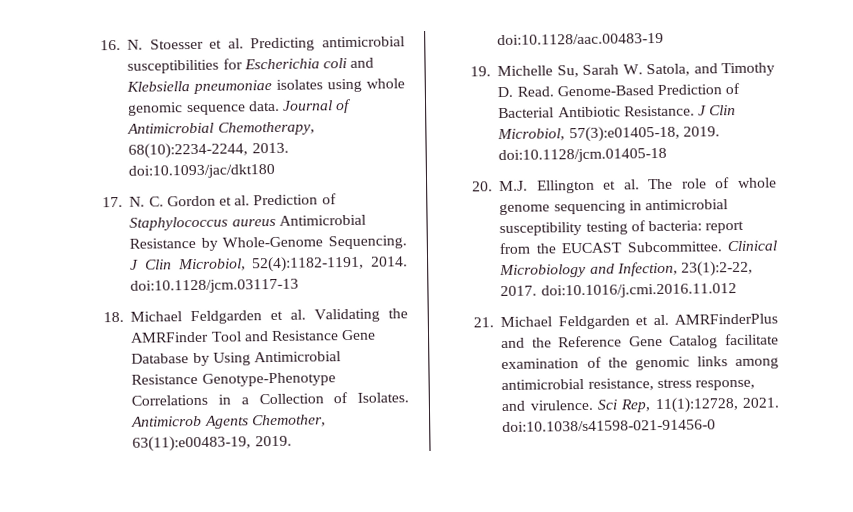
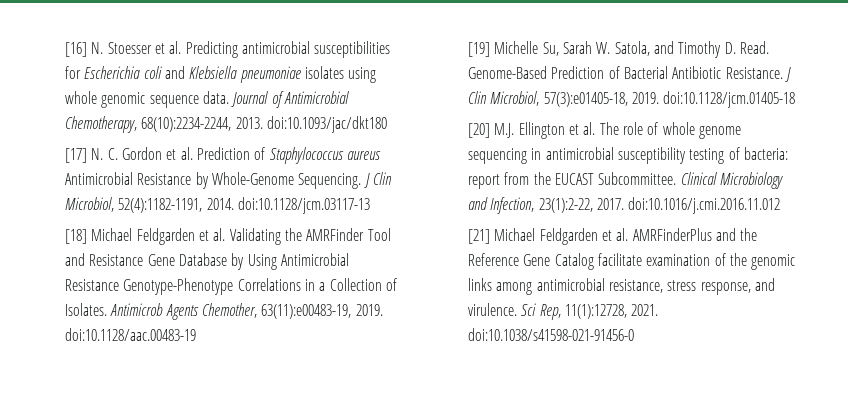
- 16. N. Stoesser et al. Predicting antimicrobial susceptibilities for Escherichia coli and Klebsiella pneumoniae isolates using whole genomic sequence data.
+ [16] N. Stoesser et al. Predicting antimicrobial susceptibilities for Escherichia coli and Klebsiella pneumoniae isolates using whole genomic sequence data.
- 17. N. C. Gordon et al. Prediction of Staphylococcus aureus Antimicrobial Resistance by Whole-Genome Sequencing.
+ [17] N. C. Gordon et al. Prediction of Staphylococcus aureus Antimicrobial Resistance by Whole-Genome Sequencing.
- 18. Michael Feldgarden et al. Validating the AMRFinder Tool and Resistance Gene Database by Using Antimicrobial Resistance Genotype-Phenotype Correlations in a Collection of Isolates.
+ [18] Michael Feldgarden et al. Validating the AMRFinder Tool and Resistance Gene Database by Using Antimicrobial Resistance Genotype-Phenotype Correlations in a Collection of Isolates.
- 19. Michelle Su, Sarah W. Satola, and Timothy D. Read.
+ [19] Michelle Su, Sarah W. Satola, and Timothy D. Read.
- 20. M.J. Ellington et al. The role of whole genome sequencing in antimicrobial susceptibility testing of bacteria: report from the EUCAST Subcommittee.
+ [20] M.J. Ellington et al. The role of whole genome sequencing in antimicrobial susceptibility testing of bacteria: report from the EUCAST Subcommittee.
- 21. Michael Feldgarden et al. AMRFinderPlus and the Reference Gene Catalog facilitate examination of the genomic links among antimicrobial resistance, stress response, and virulence.
+ [21] Michael Feldgarden et al. AMRFinderPlus and the Reference Gene Catalog facilitate examination of the genomic links among antimicrobial resistance, stress response, and virulence.

